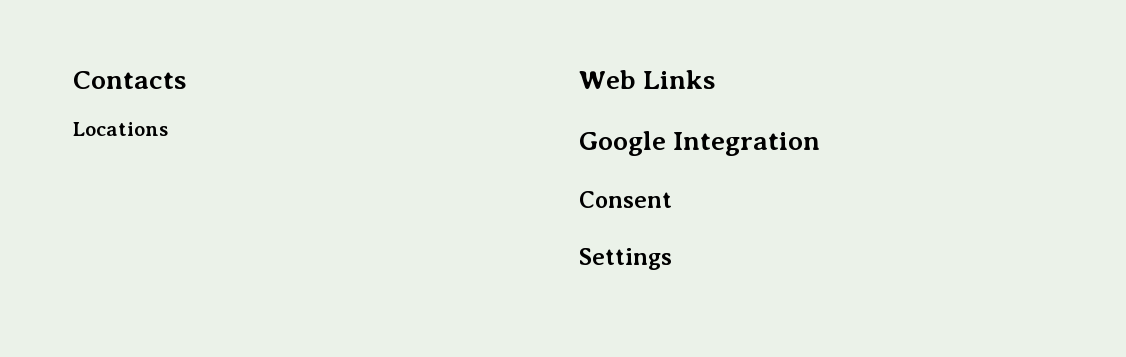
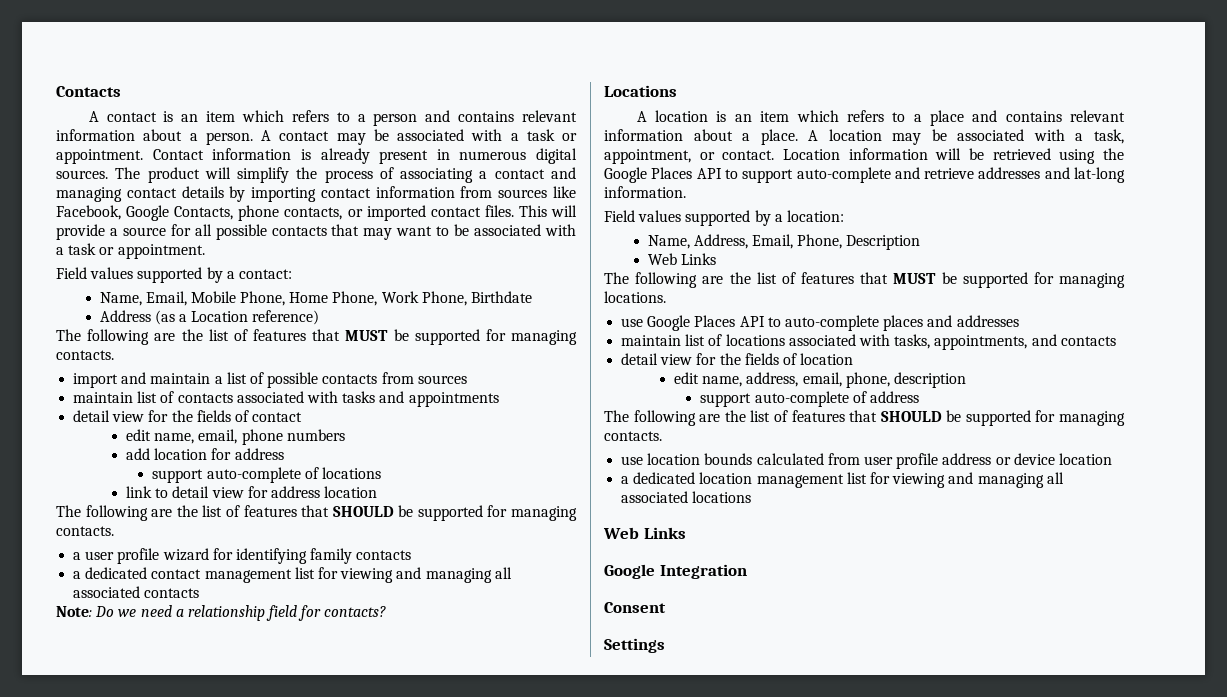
+ A contact is an item which refers to a person and contains relevant information about a person. A contact may be associated with a task or appointment. Contact information is already present in numerous digital sources. The product will simplify the process of associating a contact and managing contact details by importing contact information from sources like Facebook, Google Contacts, phone contacts, or imported contact files. This will provide a source for all possible contacts that may want to be associated with a task or appointment.
+ Field values supported by a contact:
+ Name, Email, Mobile Phone, Home Phone, Work Phone, Birthdate
+ Address (as a Location reference)
+ The following are the list of features that MUST be supported for managing contacts.
+ import and maintain a list of possible contacts from sources
+ maintain list of contacts associated with tasks and appointments
+ detail view for the fields of contact
+ edit name, email, phone numbers
+ add location for address
+ support auto-complete of locations
+ link to detail view for address location
+ The following are the list of features that SHOULD be supported for managing contacts.
+ a user profile wizard for identifying family contacts
+ a dedicated contact management list for viewing and managing all associated contacts
+ Note: Do we need a relationship field for contacts?
  Locations
+ A location is an item which refers to a place and contains relevant information about a place. A location may be associated with a task, appointment, or contact. Location information will be retrieved using the Google Places API to support auto-complete and retrieve addresses and lat-long information.
+ Field values supported by a location:
+ Name, Address, Email, Phone, Description
+ Web Links
+ The following are the list of features that MUST be supported for managing locations.
+ use Google Places API to auto-complete places and addresses
+ maintain list of locations associated with tasks, appointments, and contacts
+ detail view for the fields of location
+ edit name, address, email, phone, description
+ support auto-complete of address
+ The following are the list of features that SHOULD be supported for managing contacts.
+ use location bounds calculated from user profile address or device location
+ a dedicated location management list for viewing and managing all associated locations

